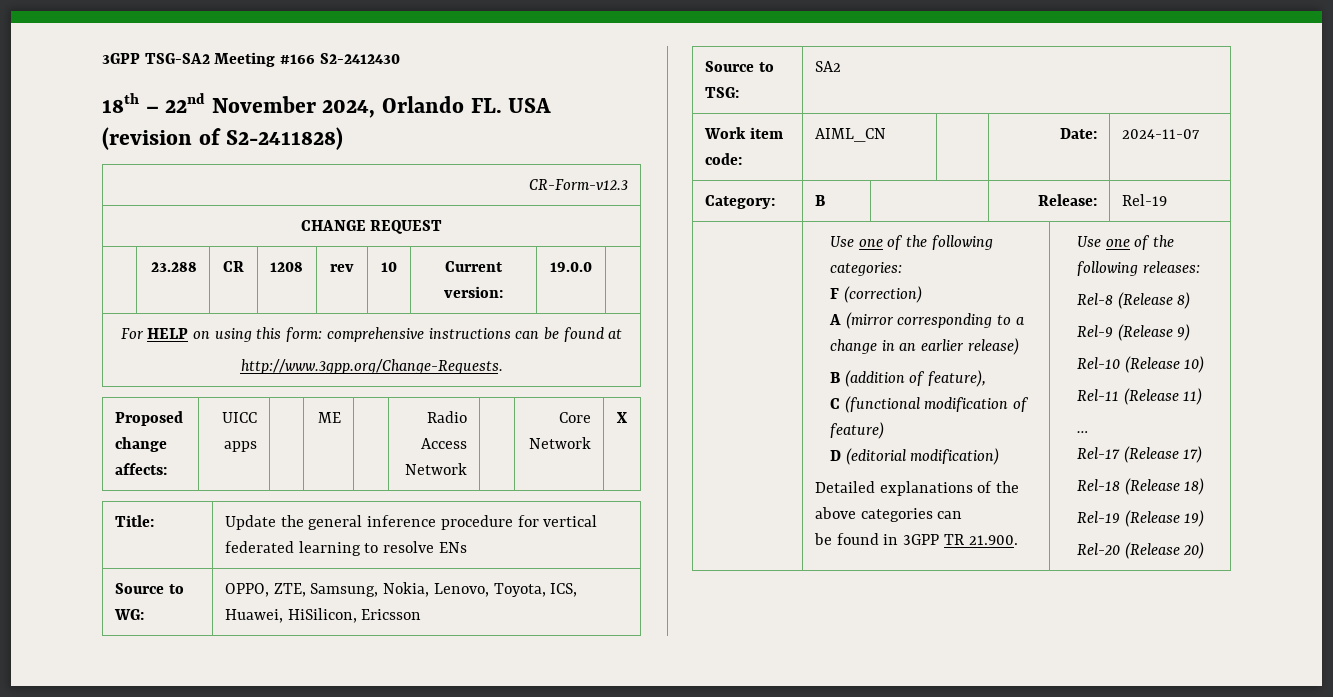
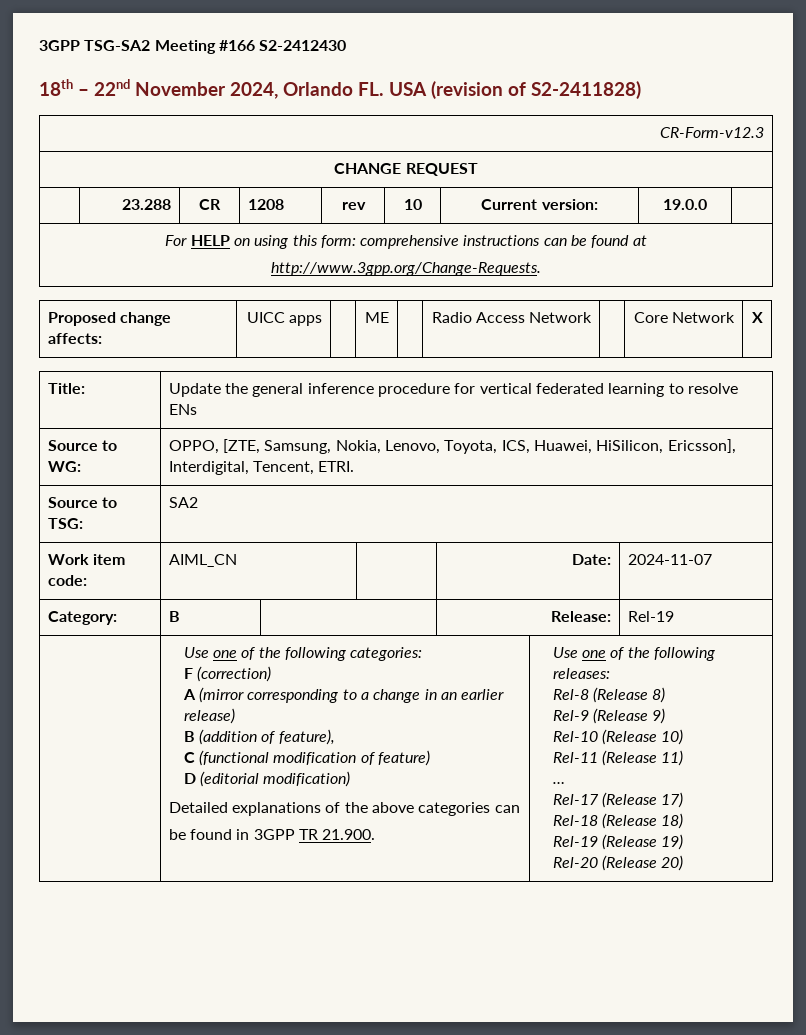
- Source to WG: | OPPO, ZTE, Samsung, Nokia, Lenovo, Toyota, ICS, Huawei, HiSilicon, Ericsson
+ Source to WG: | OPPO, [ZTE, Samsung, Nokia, Lenovo, Toyota, ICS, Huawei, HiSilicon, Ericsson], Interdigital, Tencent, ETRI.

